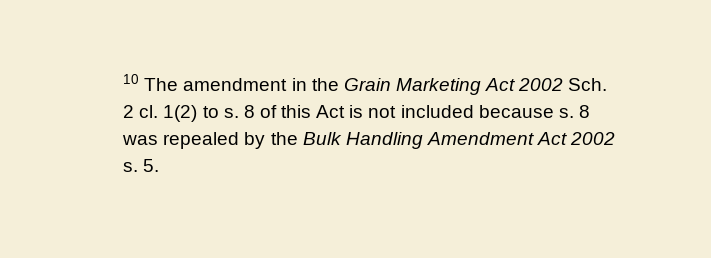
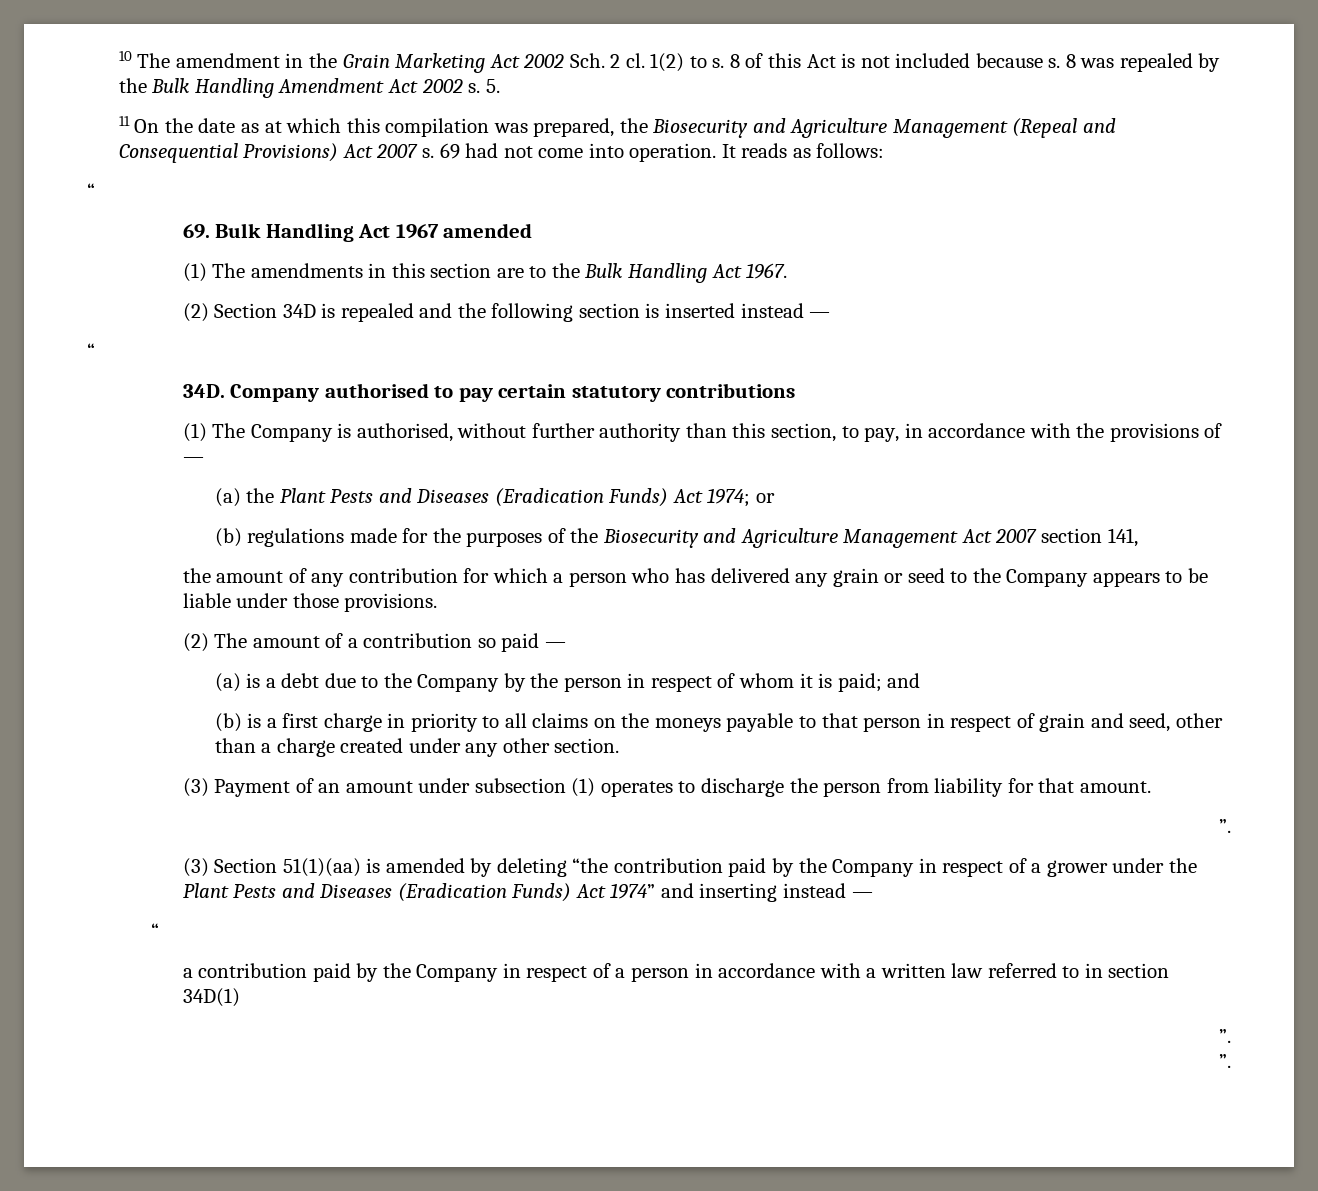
+ 11 On the date as at which this compilation was prepared, the Biosecurity and Agriculture Management (Repeal and Consequential Provisions) Act 2007 s. 69 had not come into operation. It reads as follows:
+ “
+ 69. Bulk Handling Act 1967 amended
+ (1) The amendments in this section are to the Bulk Handling Act 1967.
+ (2) Section 34D is repealed and the following section is inserted instead —
+ “
+ 34D. Company authorised to pay certain statutory contributions
+ (1) The Company is authorised, without further authority than this section, to pay, in accordance with the provisions of —
+ (a) the Plant Pests and Diseases (Eradication Funds) Act 1974; or
+ (b) regulations made for the purposes of the Biosecurity and Agriculture Management Act 2007 section 141,
+ the amount of any contribution for which a person who has delivered any grain or seed to the Company appears to be liable under those provisions.
+ (2) The amount of a contribution so paid —
+ (a) is a debt due to the Company by the person in respect of whom it is paid; and
+ (b) is a first charge in priority to all claims on the moneys payable to that person in respect of grain and seed, other than a charge created under any other section.
+ (3) Payment of an amount under subsection (1) operates to discharge the person from liability for that amount.
+ ”.
+ (3) Section 51(1)(aa) is amended by deleting “the contribution paid by the Company in respect of a grower under the Plant Pests and Diseases (Eradication Funds) Act 1974” and inserting instead —
+ “
+ a contribution paid by the Company in respect of a person in accordance with a written law referred to in section 34D(1)
+ ”.
+ ”.

